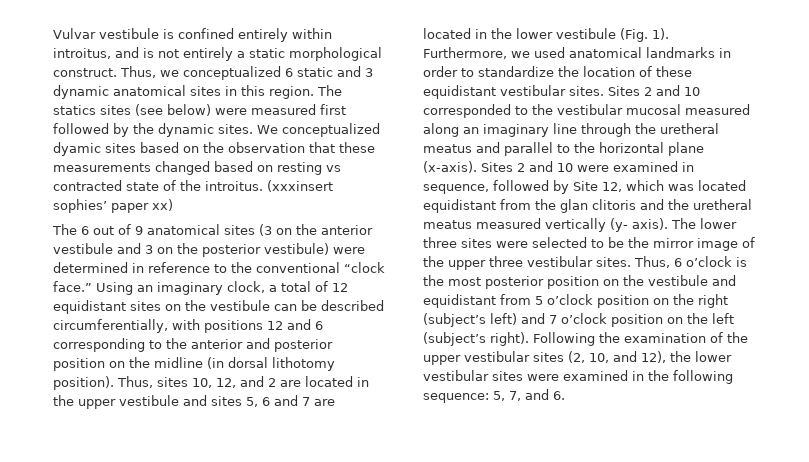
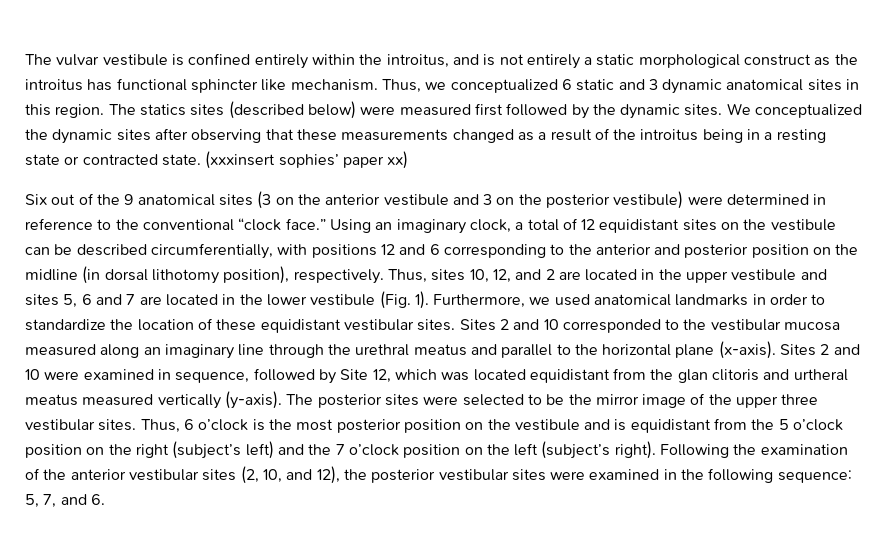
- Vulvar vestibule is confined entirely within introitus, and is not entirely a static morphological construct.
+ The vulvar vestibule is confined entirely within the introitus, and is not entirely a static morphological construct as the introitus has functional sphincter like mechanism.
- The statics sites (see below) were measured first followed by the dynamic sites.
+ The statics sites (described below) were measured first followed by the dynamic sites.
- We conceptualized dyamic sites based on the observation that these measurements changed based on resting vs contracted state of the introitus.
+ We conceptualized the dynamic sites after observing that these measurements changed as a result of the introitus being in a resting state or contracted state.
- The 6 out of 9 anatomical sites (3 on the anterior vestibule and 3 on the posterior vestibule) were determined in reference to the conventional “clock face.”
+ Six out of the 9 anatomical sites (3 on the anterior vestibule and 3 on the posterior vestibule) were determined in reference to the conventional “clock face.”
- Using an imaginary clock, a total of 12 equidistant sites on the vestibule can be described circumferentially, with positions 12 and 6 corresponding to the anterior and posterior position on the midline (in dorsal lithotomy position).
+ Using an imaginary clock, a total of 12 equidistant sites on the vestibule can be described circumferentially, with positions 12 and 6 corresponding to the anterior and posterior position on the midline (in dorsal lithotomy position), respectively.
- Sites 2 and 10 corresponded to the vestibular mucosal measured along an imaginary line through the uretheral meatus and parallel to the horizontal plane (x-axis).
+ Sites 2 and 10 corresponded to the vestibular mucosa measured along an imaginary line through the urethral meatus and parallel to the horizontal plane (x-axis).
- Sites 2 and 10 were examined in sequence, followed by Site 12, which was located equidistant from the glan clitoris and the uretheral meatus measured vertically (y- axis). The lower three sites were selected to be the mirror image of the upper three vestibular sites.
+ Sites 2 and 10 were examined in sequence, followed by Site 12, which was located equidistant from the glan clitoris and urtheral meatus measured vertically (y-axis). The posterior sites were selected to be the mirror image of the upper three vestibular sites.
- Thus, 6 o’clock is the most posterior position on the vestibule and equidistant from 5 o’clock position on the right (subject’s left) and 7 o’clock position on the left (subject’s right).
+ Thus, 6 o’clock is the most posterior position on the vestibule and is equidistant from the 5 o’clock position on the right (subject’s left) and the 7 o’clock position on the left (subject’s right).
- Following the examination of the upper vestibular sites (2, 10, and 12), the lower vestibular sites were examined in the following sequence: 5, 7, and 6.
+ Following the examination of the anterior vestibular sites (2, 10, and 12), the posterior vestibular sites were examined in the following sequence: 5, 7, and 6.

